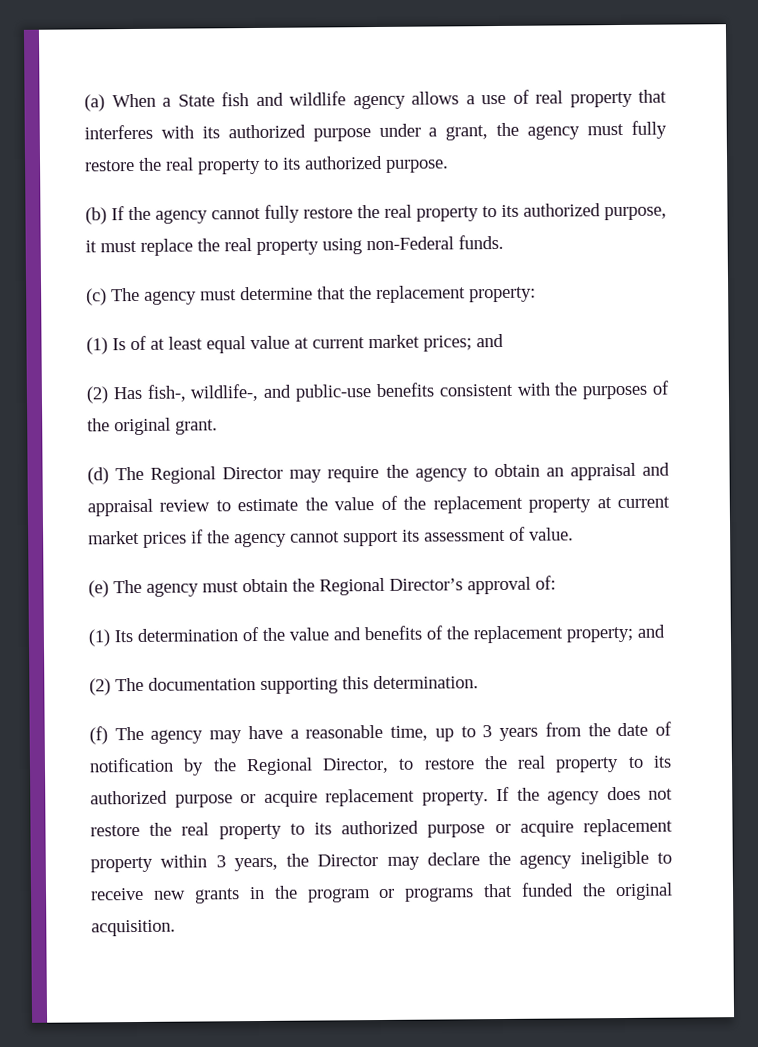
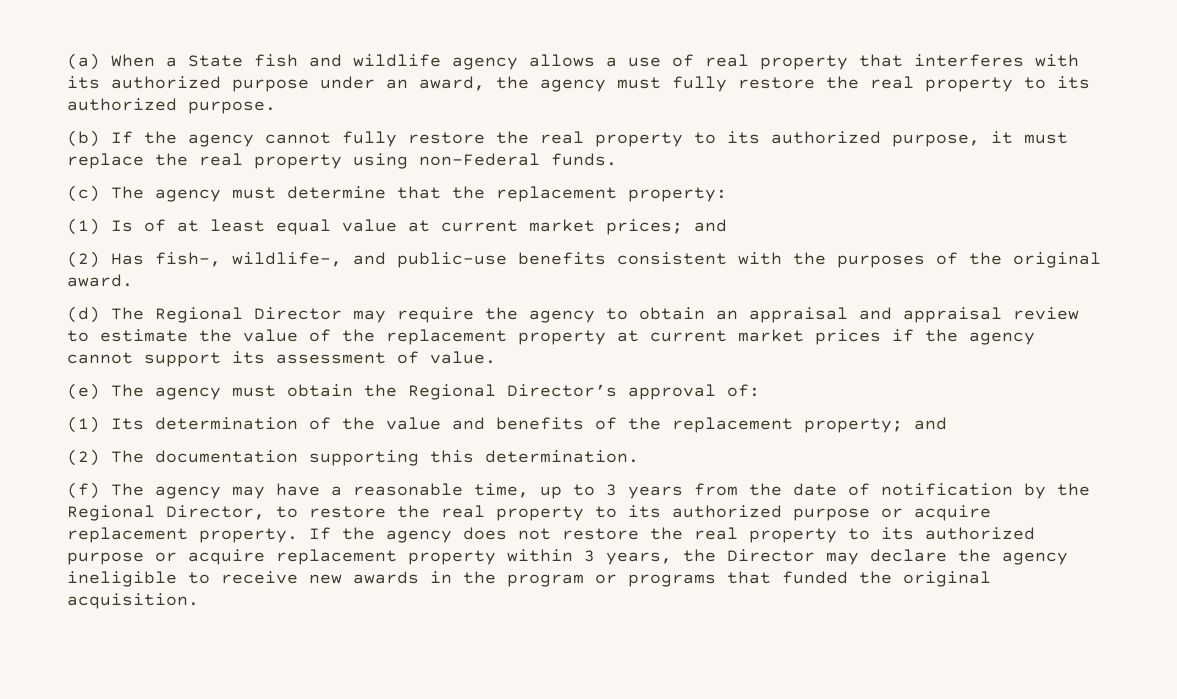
- (a) When a State fish and wildlife agency allows a use of real property that interferes with its authorized purpose under a grant, the agency must fully restore the real property to its authorized purpose.
+ (a) When a State fish and wildlife agency allows a use of real property that interferes with its authorized purpose under an award, the agency must fully restore the real property to its authorized purpose.
- (2) Has fish-, wildlife-, and public-use benefits consistent with the purposes of the original grant.
+ (2) Has fish-, wildlife-, and public-use benefits consistent with the purposes of the original award.
- If the agency does not restore the real property to its authorized purpose or acquire replacement property within 3 years, the Director may declare the agency ineligible to receive new grants in the program or programs that funded the original acquisition.
+ If the agency does not restore the real property to its authorized purpose or acquire replacement property within 3 years, the Director may declare the agency ineligible to receive new awards in the program or programs that funded the original acquisition.

